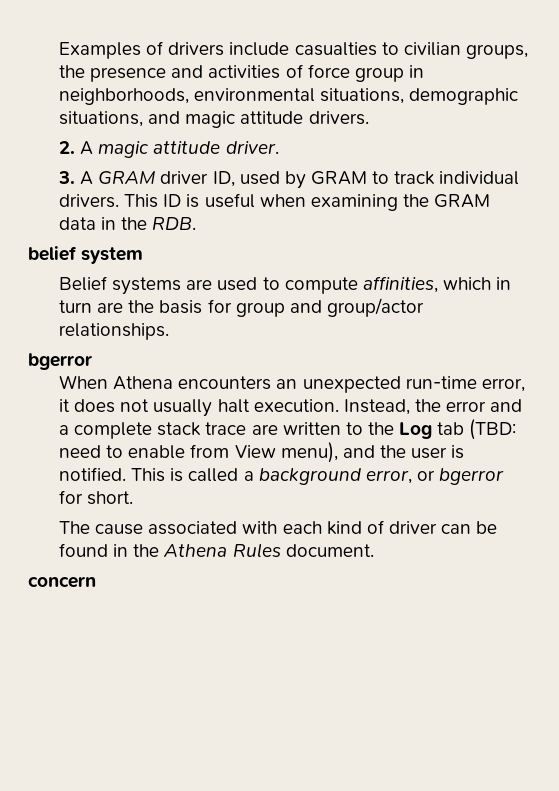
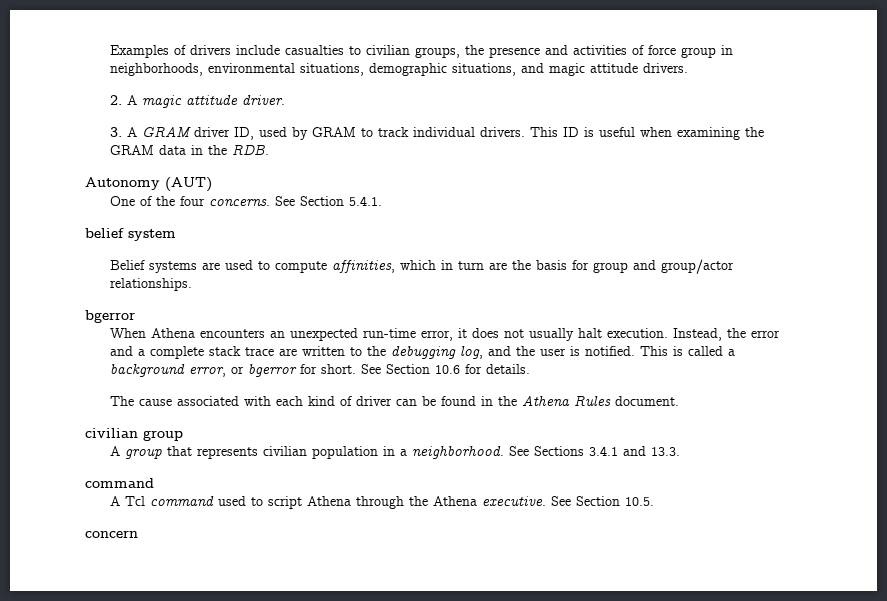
+ Autonomy (AUT)
+ One of the four concerns. See Section 5.4.1.
- Instead, the error and a complete stack trace are written to the Log tab (TBD: need to enable from View menu), and the user is notified.
+ Instead, the error and a complete stack trace are written to the debugging log, and the user is notified.
+ See Section 10.6 for details.
+ civilian group
+ A group that represents civilian population in a neighborhood. See Sections 3.4.1 and 13.3.
+ command
+ A Tcl command used to script Athena through the Athena executive. See Section 10.5.

